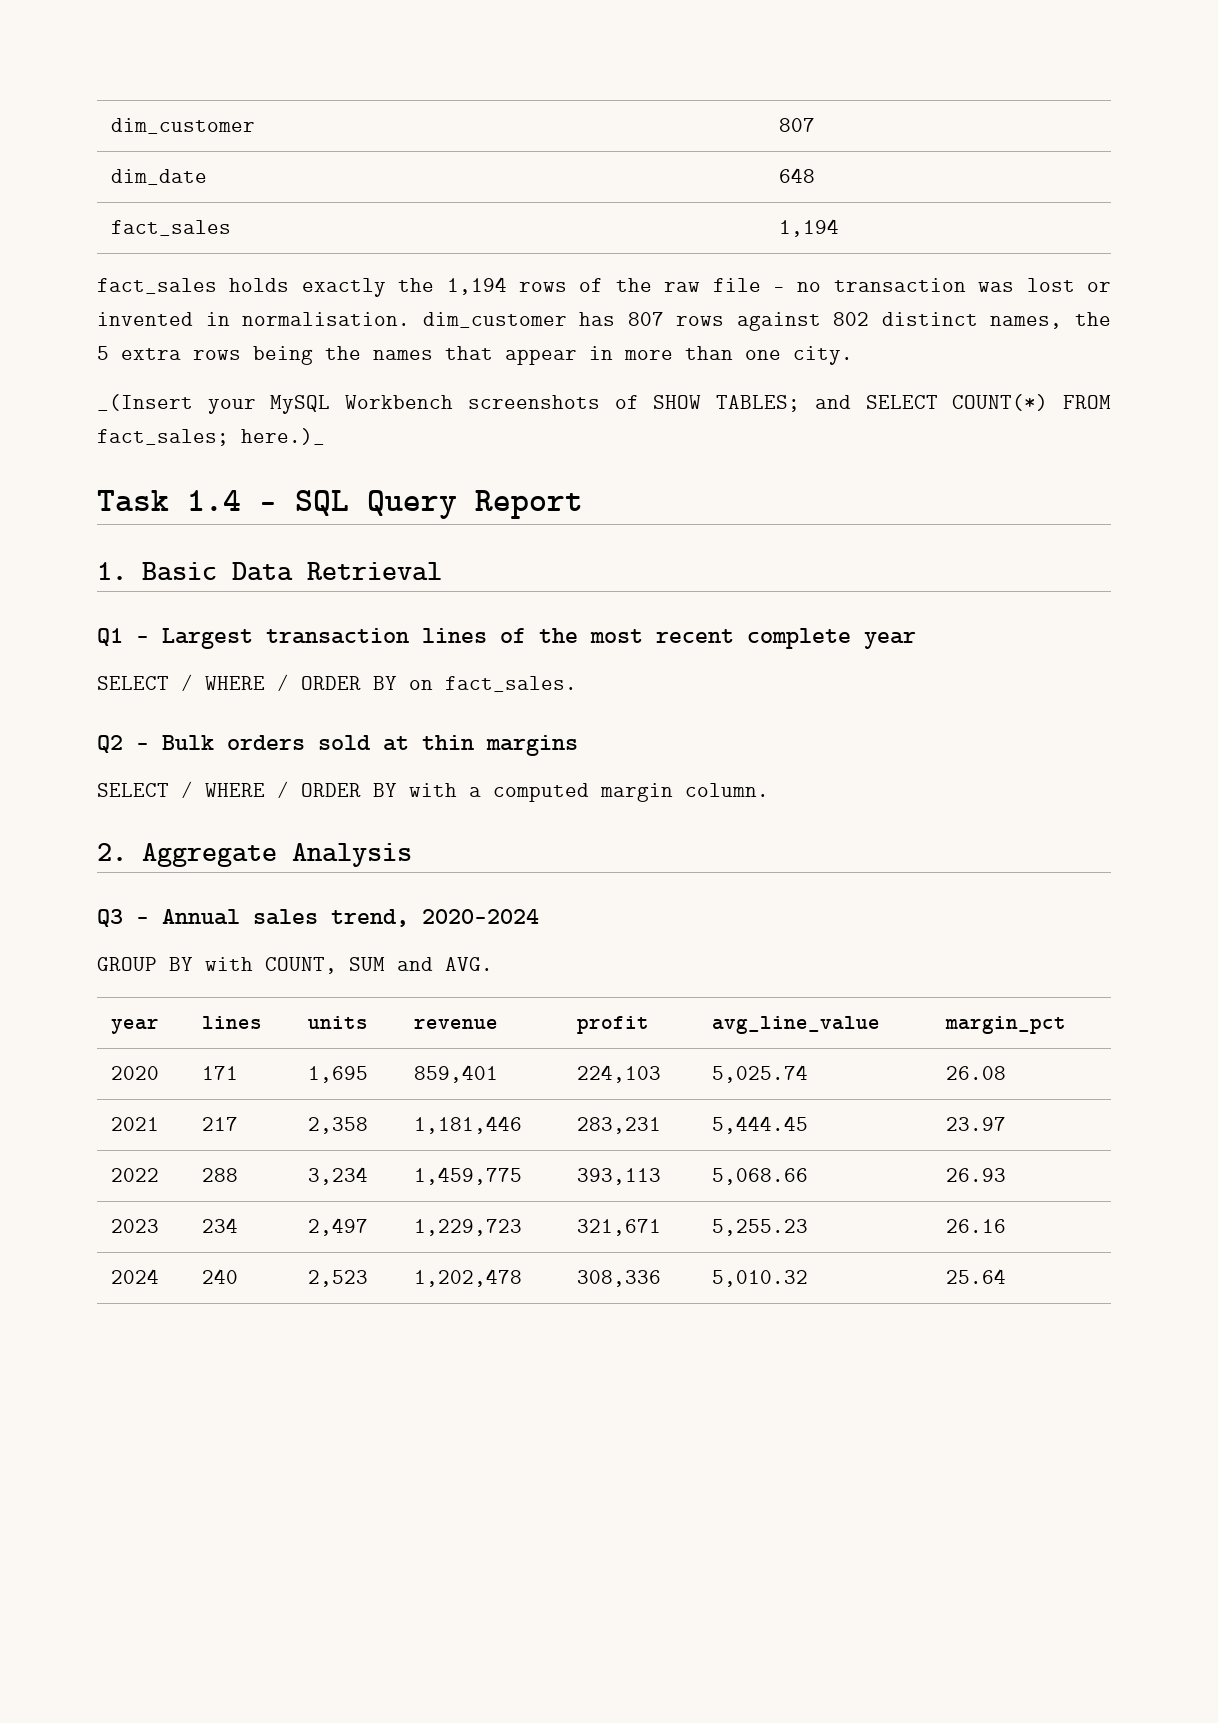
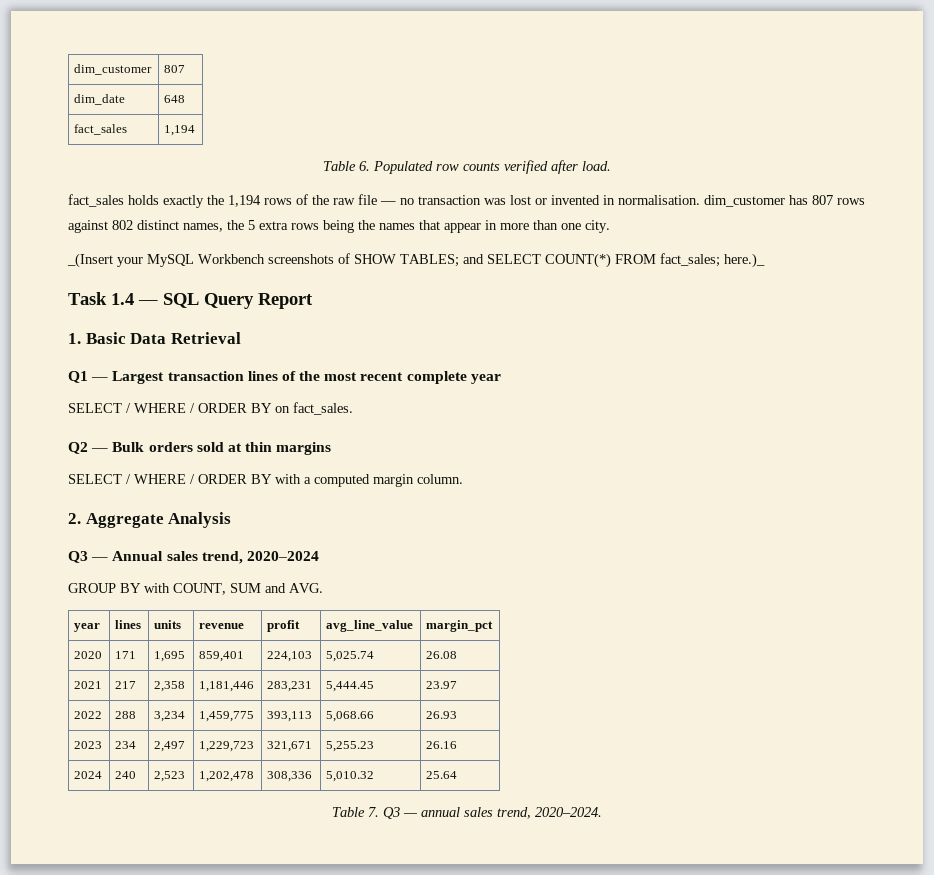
+ Table 6. Populated row counts verified after load.
+ Table 7. Q3 — annual sales trend, 2020–2024.

